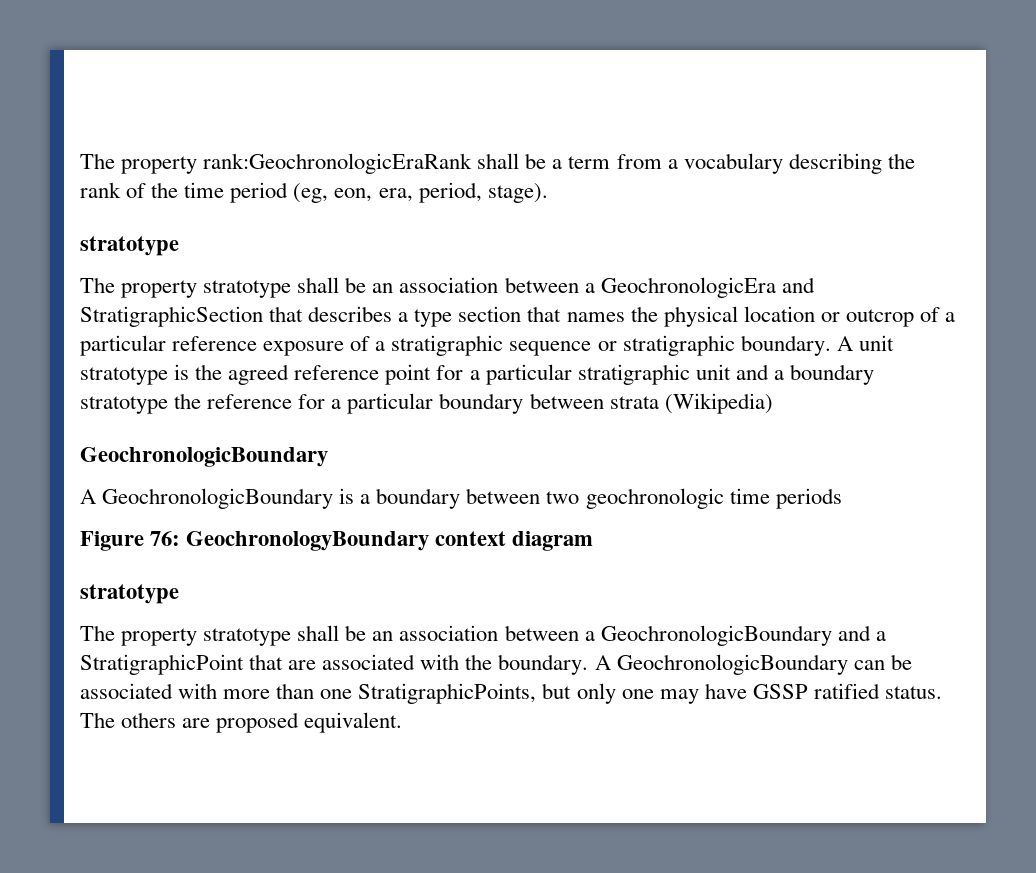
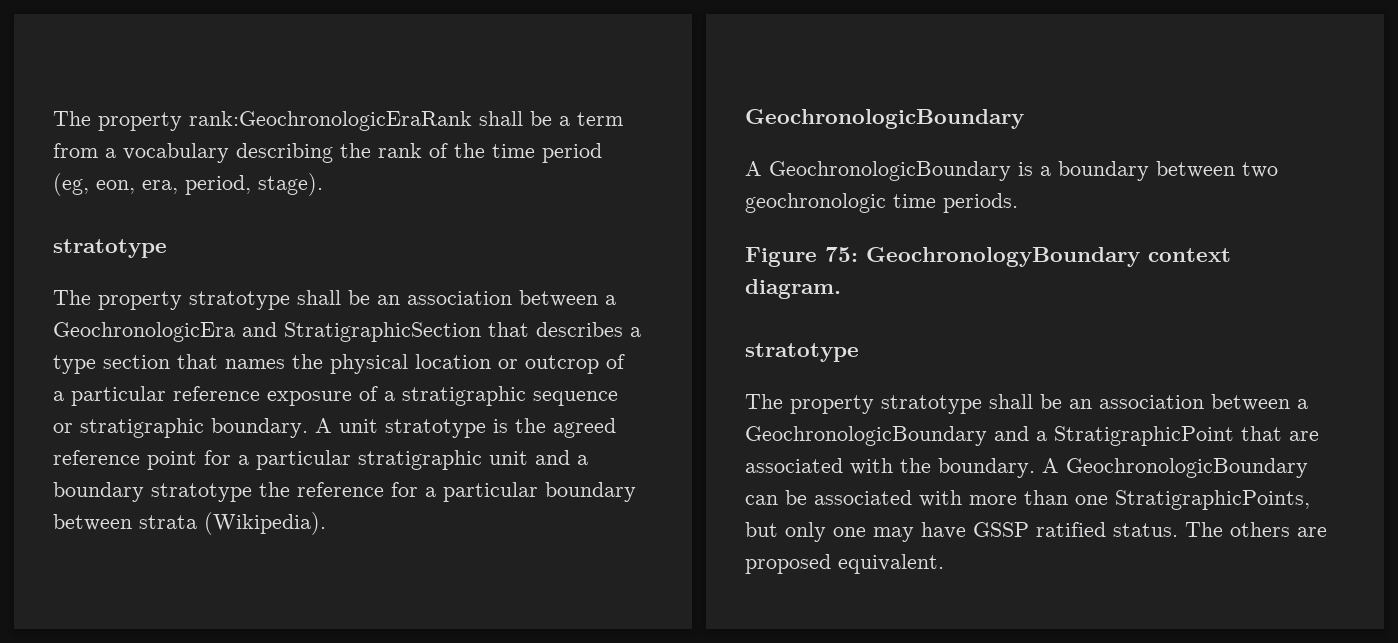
- A unit stratotype is the agreed reference point for a particular stratigraphic unit and a boundary stratotype the reference for a particular boundary between strata (Wikipedia)
+ A unit stratotype is the agreed reference point for a particular stratigraphic unit and a boundary stratotype the reference for a particular boundary between strata (Wikipedia).
- A GeochronologicBoundary is a boundary between two geochronologic time periods
+ A GeochronologicBoundary is a boundary between two geochronologic time periods.
- Figure 76: GeochronologyBoundary context diagram
+ Figure 75: GeochronologyBoundary context diagram.

